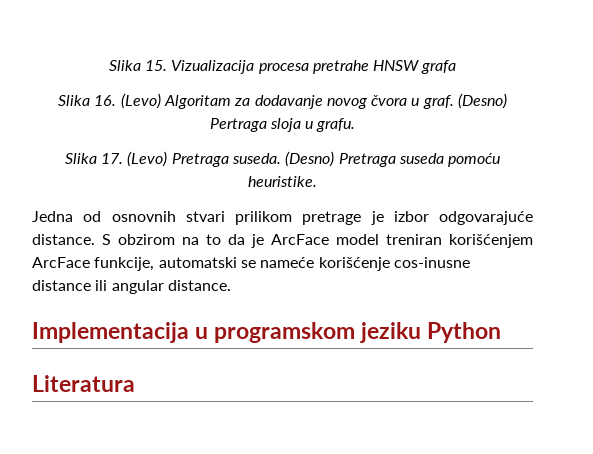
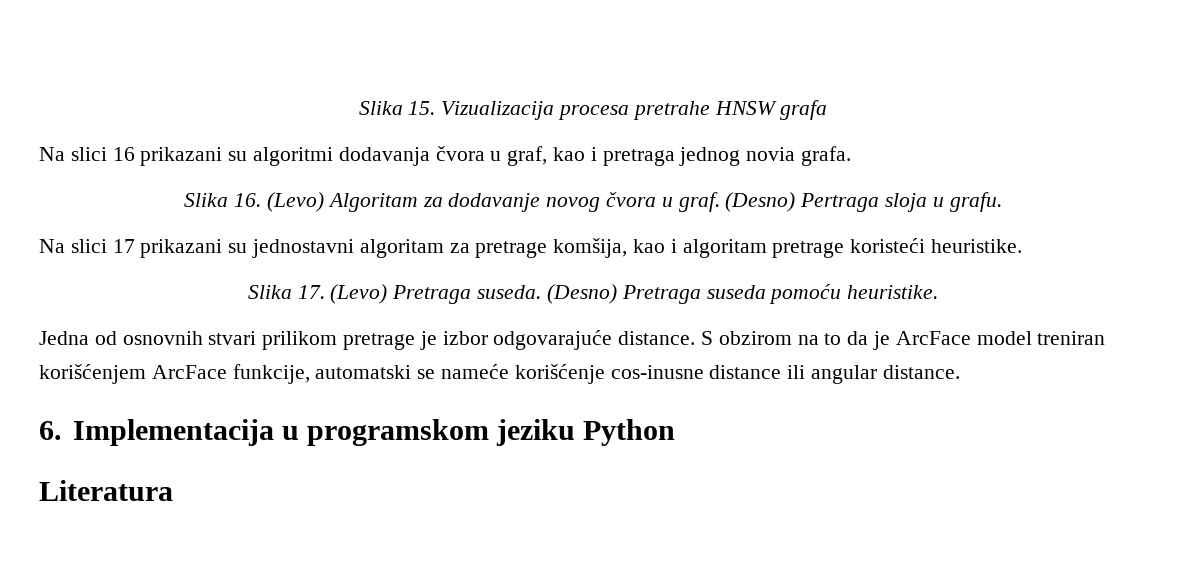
+ Na slici 16 prikazani su algoritmi dodavanja čvora u graf, kao i pretraga jednog novia grafa.
+ Na slici 17 prikazani su jednostavni algoritam za pretrage komšija, kao i algoritam pretrage koristeći heuristike.
- Implementacija u programskom jeziku Python
+ 6. Implementacija u programskom jeziku Python

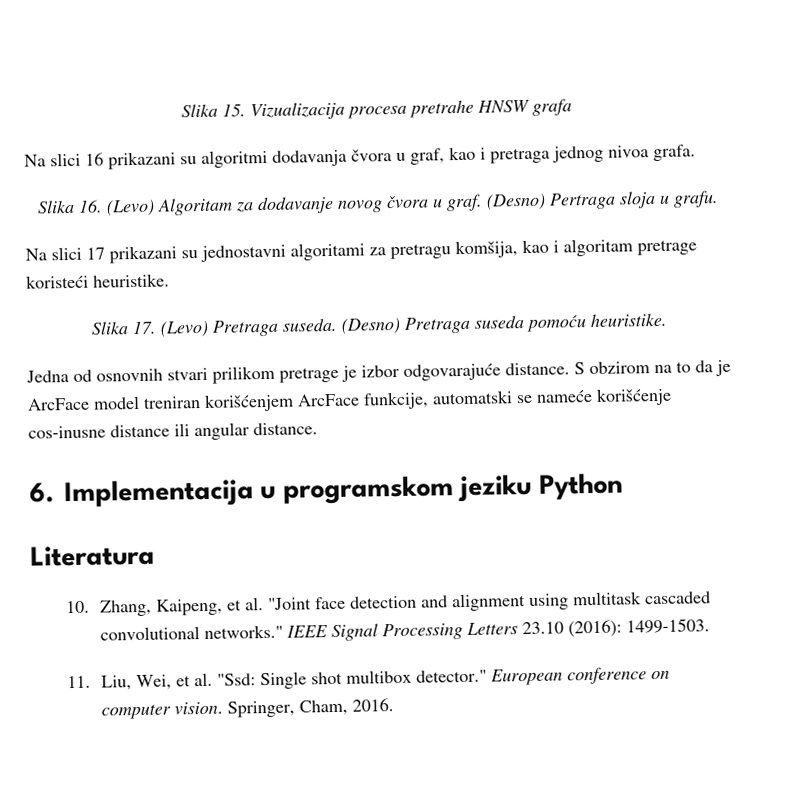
- Na slici 16 prikazani su algoritmi dodavanja čvora u graf, kao i pretraga jednog novia grafa.
+ Na slici 16 prikazani su algoritmi dodavanja čvora u graf, kao i pretraga jednog nivoa grafa.
- Na slici 17 prikazani su jednostavni algoritam za pretrage komšija, kao i algoritam pretrage koristeći heuristike.
+ Na slici 17 prikazani su jednostavni algoritami za pretragu komšija, kao i algoritam pretrage koristeći heuristike.
+ 10. Zhang, Kaipeng, et al. "Joint face detection and alignment using multitask cascaded convolutional networks." IEEE Signal Processing Letters 23.10 (2016): 1499-1503.
+ 11. Liu, Wei, et al. "Ssd: Single shot multibox detector." European conference on computer vision. Springer, Cham, 2016.

